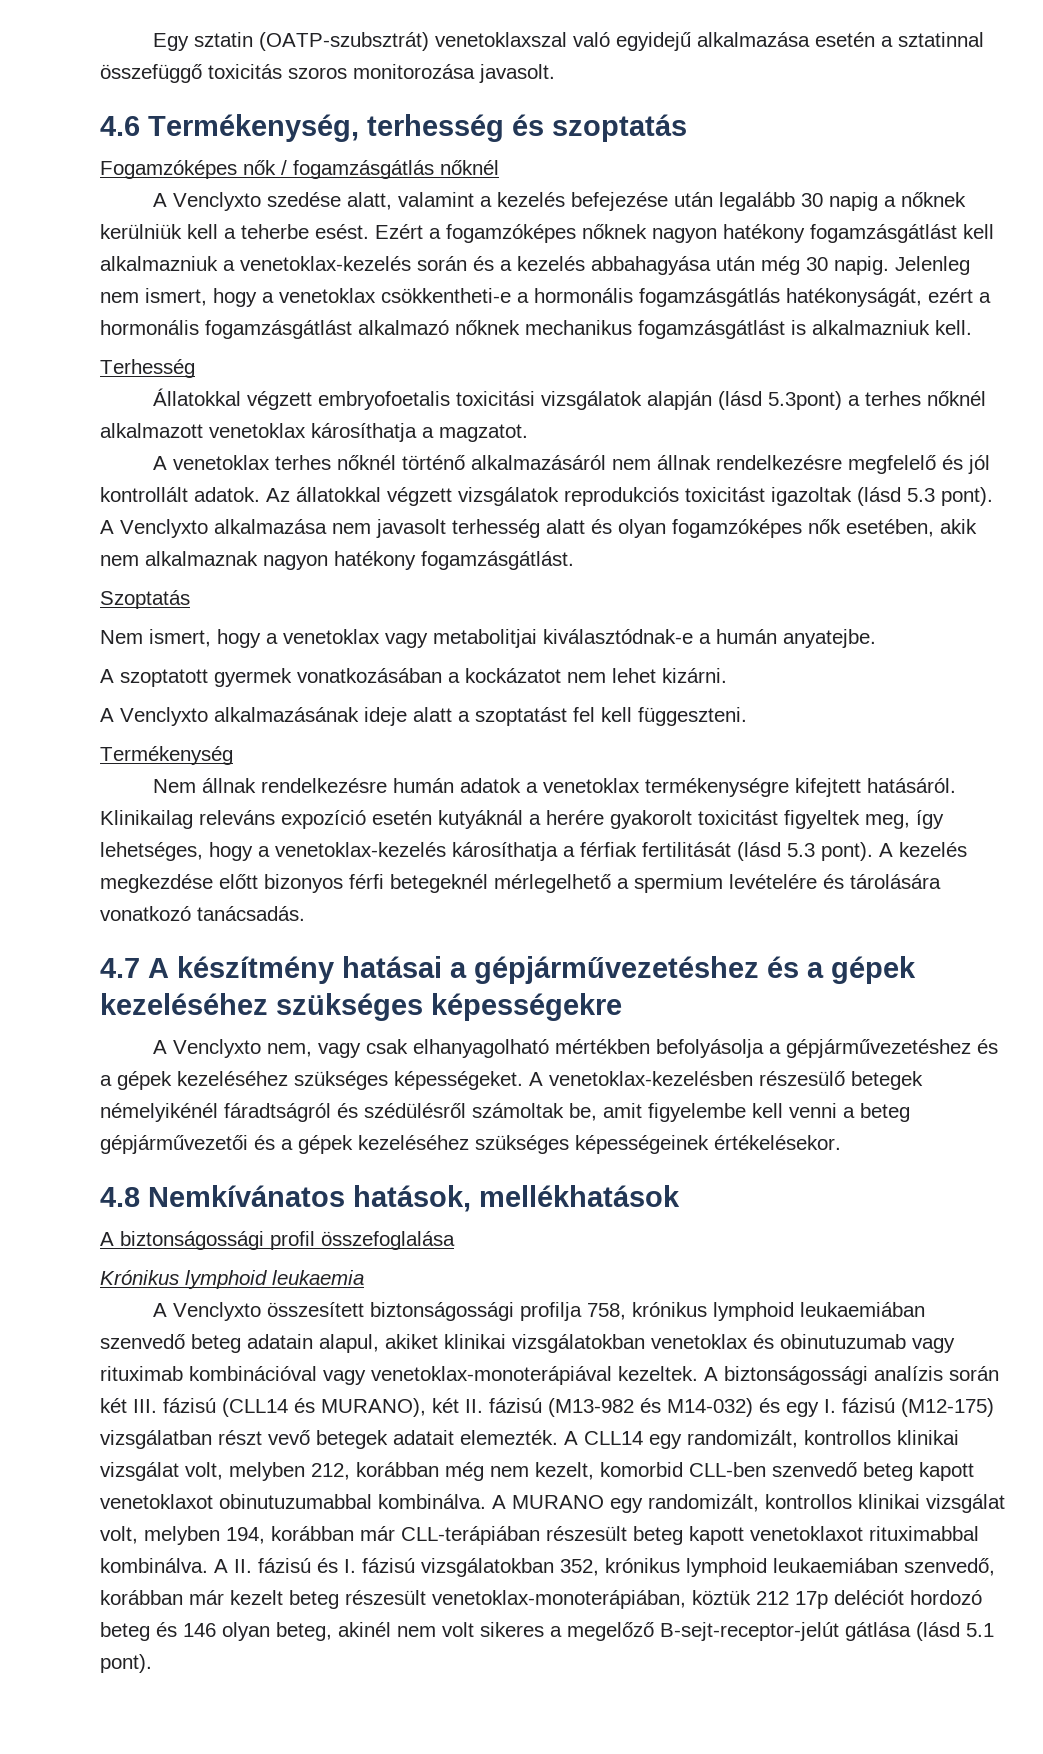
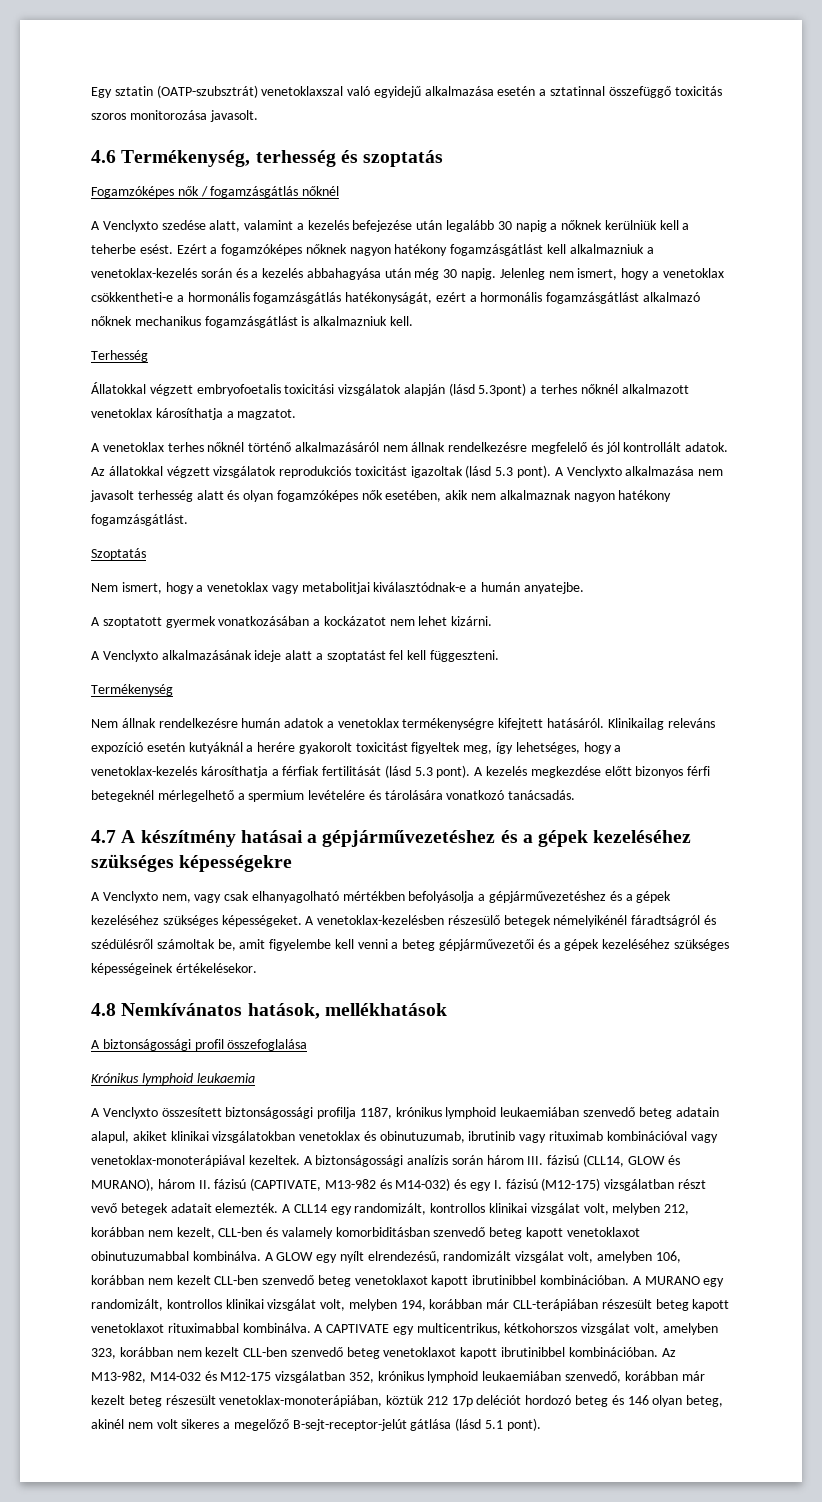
- A Venclyxto összesített biztonságossági profilja 758, krónikus lymphoid leukaemiában szenvedő beteg adatain alapul, akiket klinikai vizsgálatokban venetoklax és obinutuzumab vagy rituximab kombinációval vagy venetoklax-monoterápiával kezeltek.
+ A Venclyxto összesített biztonságossági profilja 1187, krónikus lymphoid leukaemiában szenvedő beteg adatain alapul, akiket klinikai vizsgálatokban venetoklax és obinutuzumab, ibrutinib vagy rituximab kombinációval vagy venetoklax-monoterápiával kezeltek.
- A biztonságossági analízis során két III. fázisú (CLL14 és MURANO), két II. fázisú (M13-982 és M14-032) és egy I. fázisú (M12-175) vizsgálatban részt vevő betegek adatait elemezték.
+ A biztonságossági analízis során három III. fázisú (CLL14, GLOW és MURANO), három II. fázisú (CAPTIVATE, M13-982 és M14-032) és egy I. fázisú (M12-175) vizsgálatban részt vevő betegek adatait elemezték.
- A CLL14 egy randomizált, kontrollos klinikai vizsgálat volt, melyben 212, korábban még nem kezelt, komorbid CLL-ben szenvedő beteg kapott venetoklaxot obinutuzumabbal kombinálva.
+ A CLL14 egy randomizált, kontrollos klinikai vizsgálat volt, melyben 212, korábban nem kezelt, CLL-ben és valamely komorbiditásban szenvedő beteg kapott venetoklaxot obinutuzumabbal kombinálva.
- A MURANO egy randomizált, kontrollos klinikai vizsgálat volt, melyben 194, korábban már CLL-terápiában részesült beteg kapott venetoklaxot rituximabbal kombinálva.
+ A GLOW egy nyílt elrendezésű, randomizált vizsgálat volt, amelyben 106, korábban nem kezelt CLL-ben szenvedő beteg venetoklaxot kapott ibrutinibbel kombinációban. A MURANO egy randomizált, kontrollos klinikai vizsgálat volt, melyben 194, korábban már CLL-terápiában részesült beteg kapott venetoklaxot rituximabbal kombinálva.
- A II. fázisú és I. fázisú vizsgálatokban 352, krónikus lymphoid leukaemiában szenvedő, korábban már kezelt beteg részesült venetoklax-monoterápiában, köztük 212 17p deléciót hordozó beteg és 146 olyan beteg, akinél nem volt sikeres a megelőző B-sejt-receptor-jelút gátlása (lásd 5.1 pont).
+ A CAPTIVATE egy multicentrikus, kétkohorszos vizsgálat volt, amelyben 323, korábban nem kezelt CLL-ben szenvedő beteg venetoklaxot kapott ibrutinibbel kombinációban. Az M13-982, M14-032 és M12-175 vizsgálatban 352, krónikus lymphoid leukaemiában szenvedő, korábban már kezelt beteg részesült venetoklax-monoterápiában, köztük 212 17p deléciót hordozó beteg és 146 olyan beteg, akinél nem volt sikeres a megelőző B-sejt-receptor-jelút gátlása (lásd 5.1 pont).

